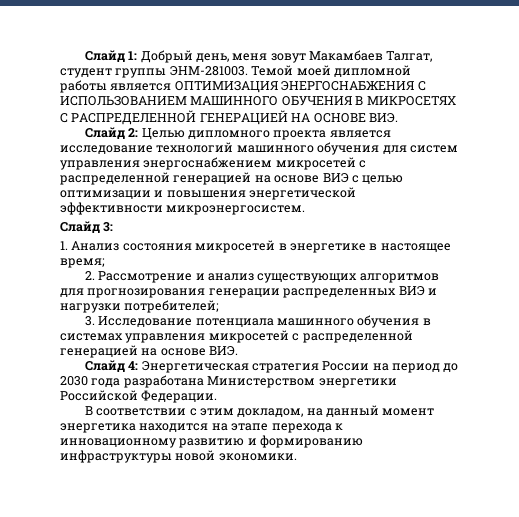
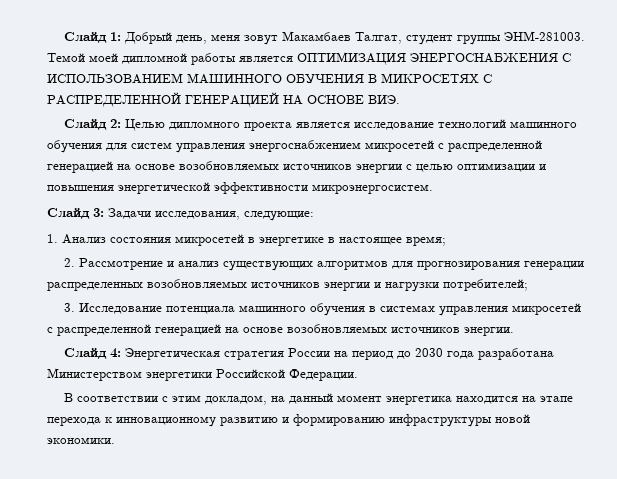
- Слайд 2: Целью дипломного проекта является исследование технологий машинного обучения для систем управления энергоснабжением микросетей с распределенной генерацией на основе ВИЭ с целью оптимизации и повышения энергетической эффективности микроэнергосистем.
+ Слайд 2: Целью дипломного проекта является исследование технологий машинного обучения для систем управления энергоснабжением микросетей с распределенной генерацией на основе возобновляемых источников энергии с целью оптимизации и повышения энергетической эффективности микроэнергосистем.
- Слайд 3:
+ Слайд 3: Задачи исследования, следующие:
- 2. Рассмотрение и анализ существующих алгоритмов для прогнозирования генерации распределенных ВИЭ и нагрузки потребителей;
+ 2. Рассмотрение и анализ существующих алгоритмов для прогнозирования генерации распределенных возобновляемых источников энергии и нагрузки потребителей;
- 3. Исследование потенциала машинного обучения в системах управления микросетей с распределенной генерацией на основе ВИЭ.
+ 3. Исследование потенциала машинного обучения в системах управления микросетей с распределенной генерацией на основе возобновляемых источников энергии.

